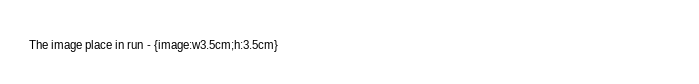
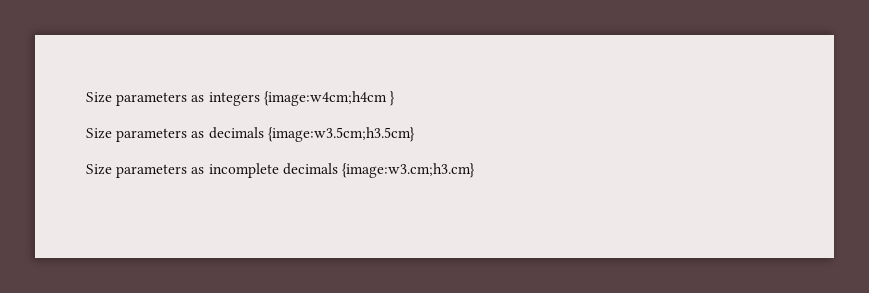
- The image place in run - {image:w3.5cm;h:3.5cm}
+ Size parameters as integers {image:w4cm;h4cm }
+ Size parameters as decimals {image:w3.5cm;h3.5cm}
+ Size parameters as incomplete decimals {image:w3.cm;h3.cm}

